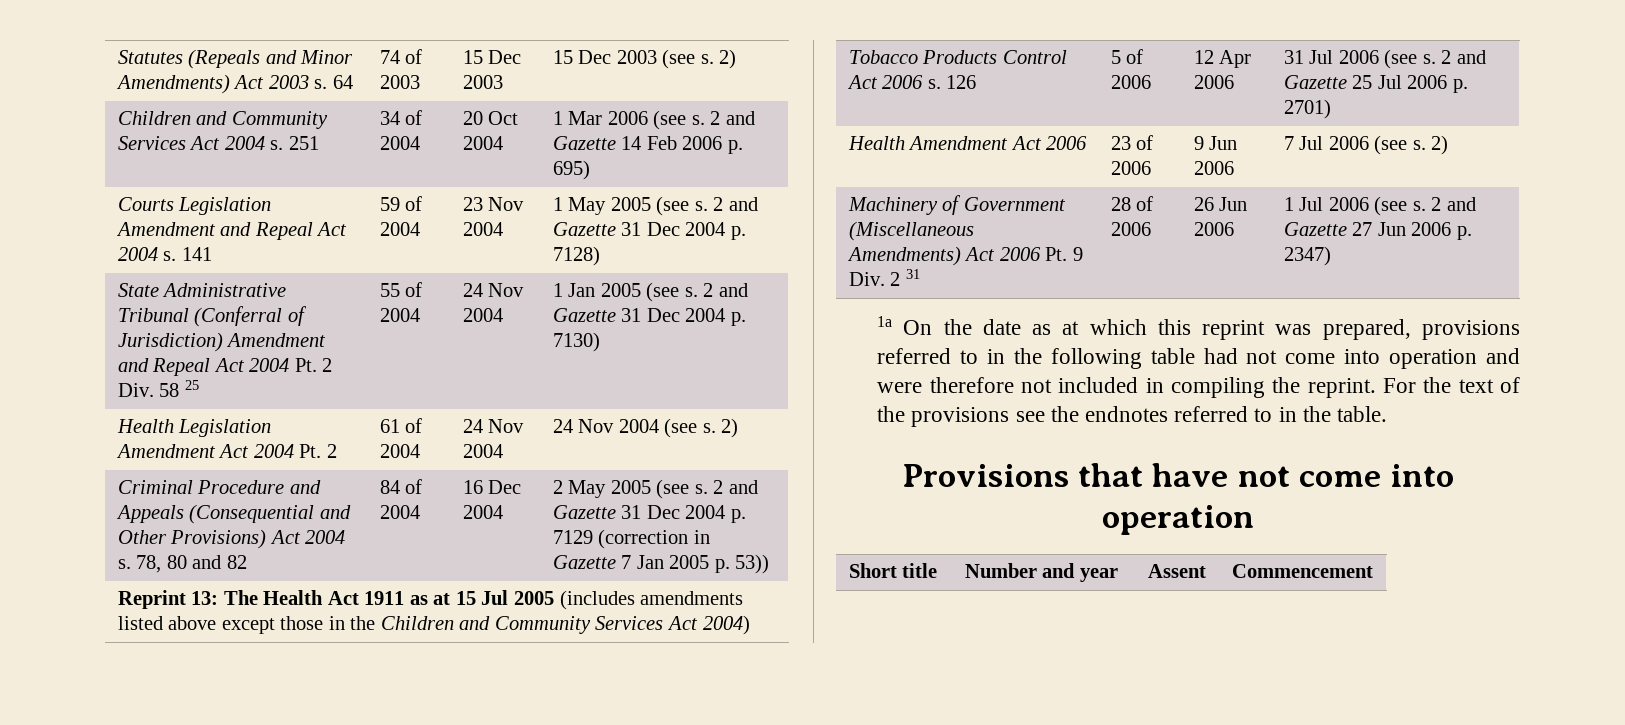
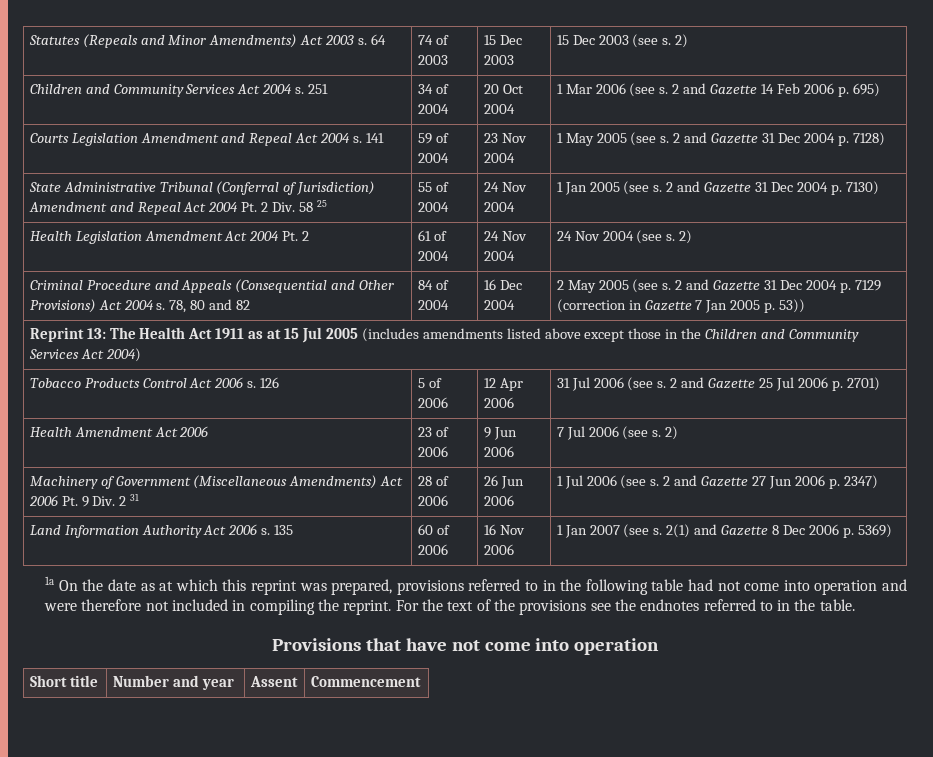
+ Land Information Authority Act 2006 s. 135 | 60 of 2006 | 16 Nov 2006 | 1 Jan 2007 (see s. 2(1) and Gazette 8 Dec 2006 p. 5369)

